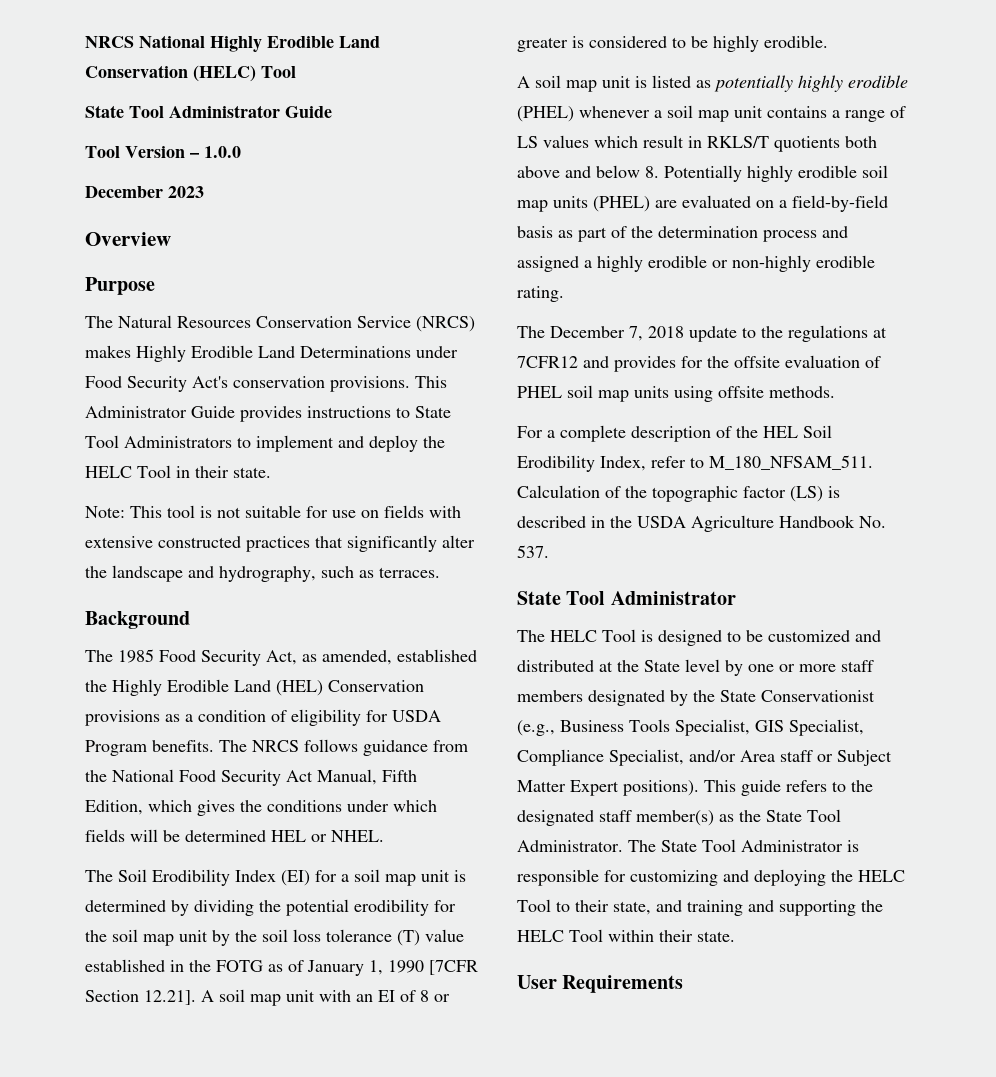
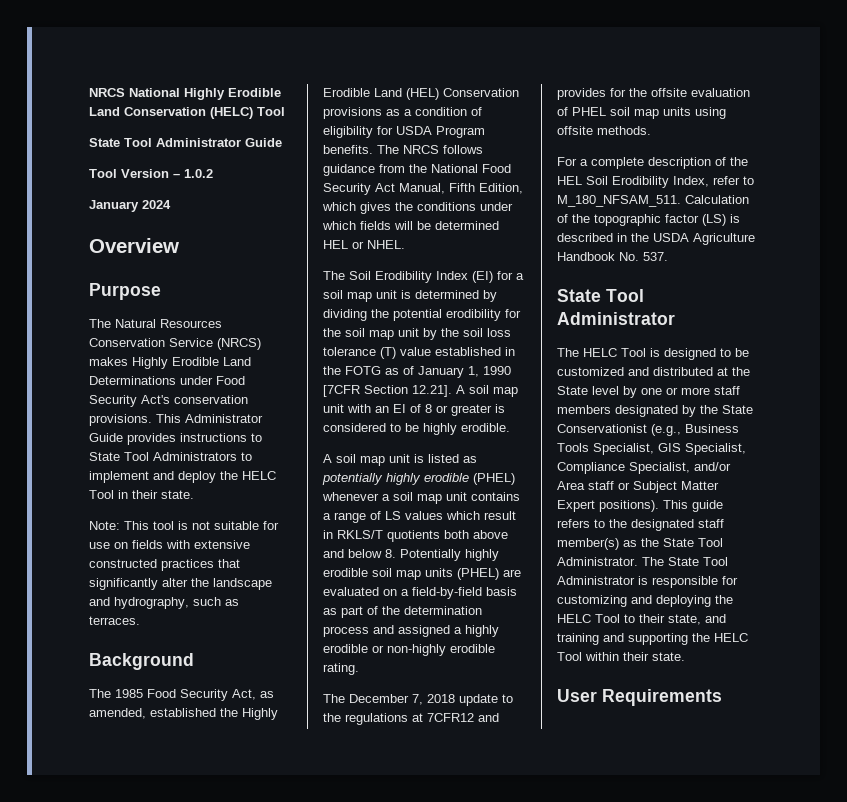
- Tool Version – 1.0.0
- December 2023
+ Tool Version – 1.0.2
+ January 2024

